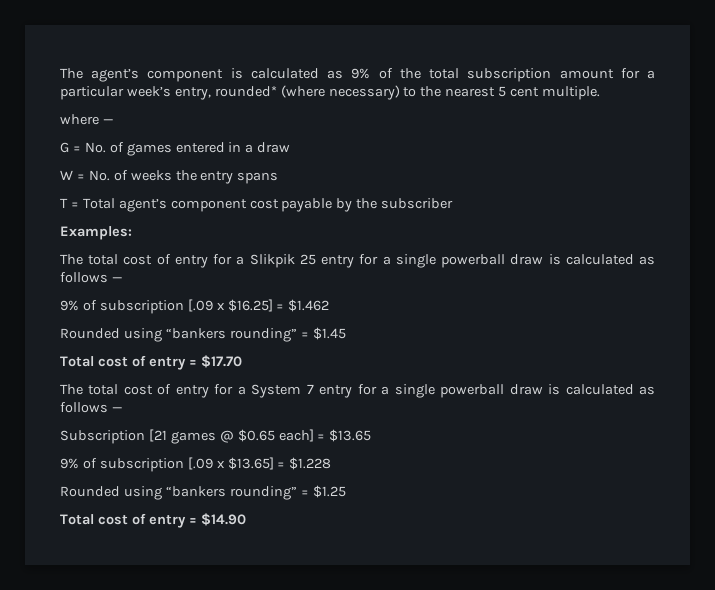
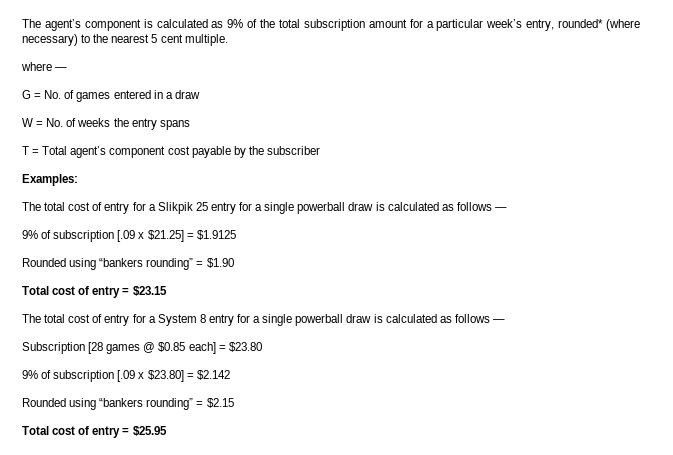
- 9% of subscription [.09 x $16.25] = $1.462
- Rounded using “bankers rounding” = $1.45
- Total cost of entry = $17.70
+ 9% of subscription [.09 x $21.25] = $1.9125
+ Rounded using “bankers rounding” = $1.90
+ Total cost of entry = $23.15
- The total cost of entry for a System 7 entry for a single powerball draw is calculated as follows —
+ The total cost of entry for a System 8 entry for a single powerball draw is calculated as follows —
- Subscription [21 games @ $0.65 each] = $13.65
- 9% of subscription [.09 x $13.65] = $1.228
- Rounded using “bankers rounding” = $1.25
- Total cost of entry = $14.90
+ Subscription [28 games @ $0.85 each] = $23.80
+ 9% of subscription [.09 x $23.80] = $2.142
+ Rounded using “bankers rounding” = $2.15
+ Total cost of entry = $25.95

